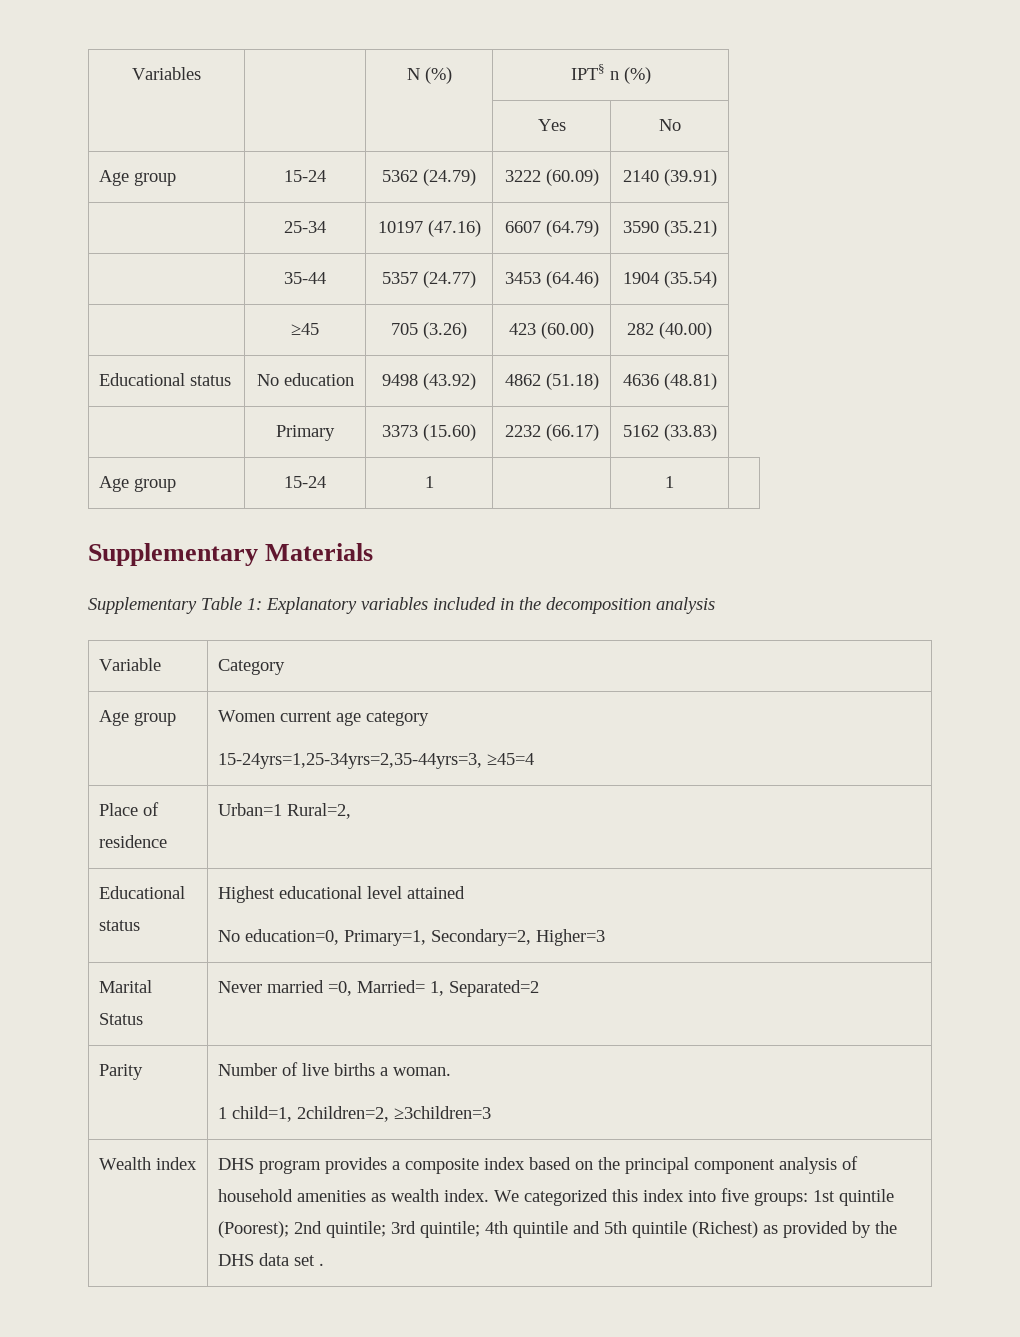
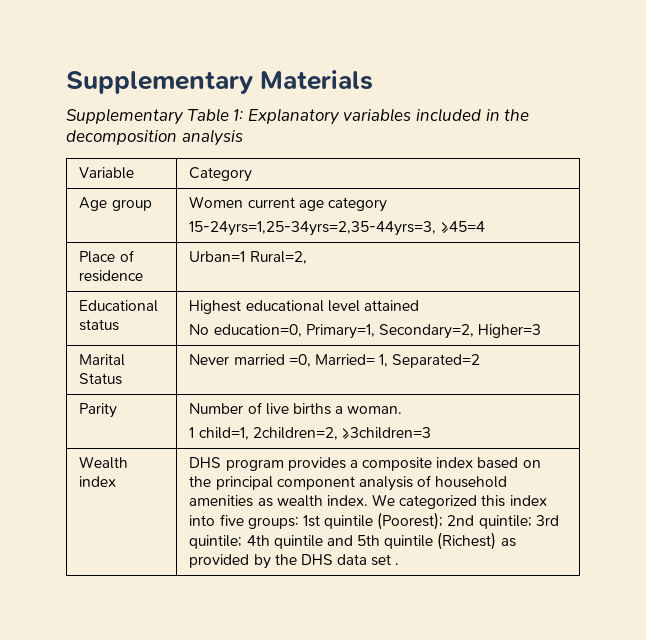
- Variables | | N (%) | IPT§ n (%)
- | | | Yes | No
- Age group | 15-24 | 5362 (24.79) | 3222 (60.09) | 2140 (39.91)
- | 25-34 | 10197 (47.16) | 6607 (64.79) | 3590 (35.21)
- | 35-44 | 5357 (24.77) | 3453 (64.46) | 1904 (35.54)
- | ≥45 | 705 (3.26) | 423 (60.00) | 282 (40.00)
- Educational status | No education | 9498 (43.92) | 4862 (51.18) | 4636 (48.81)
- | Primary | 3373 (15.60) | 2232 (66.17) | 5162 (33.83)
- Age group | 15-24 | 1 | | 1 |

